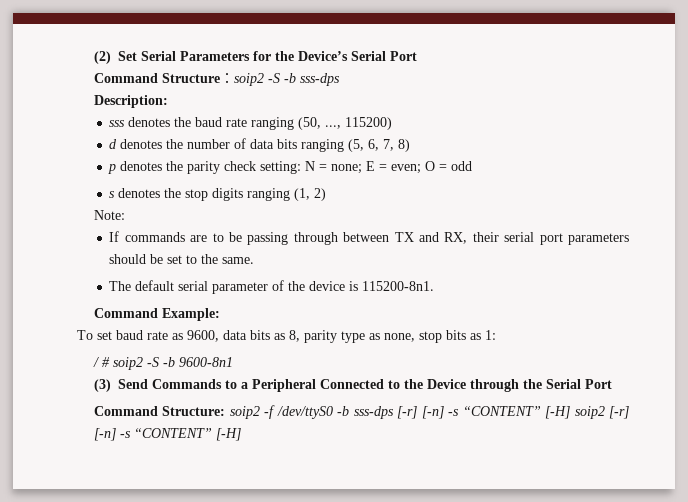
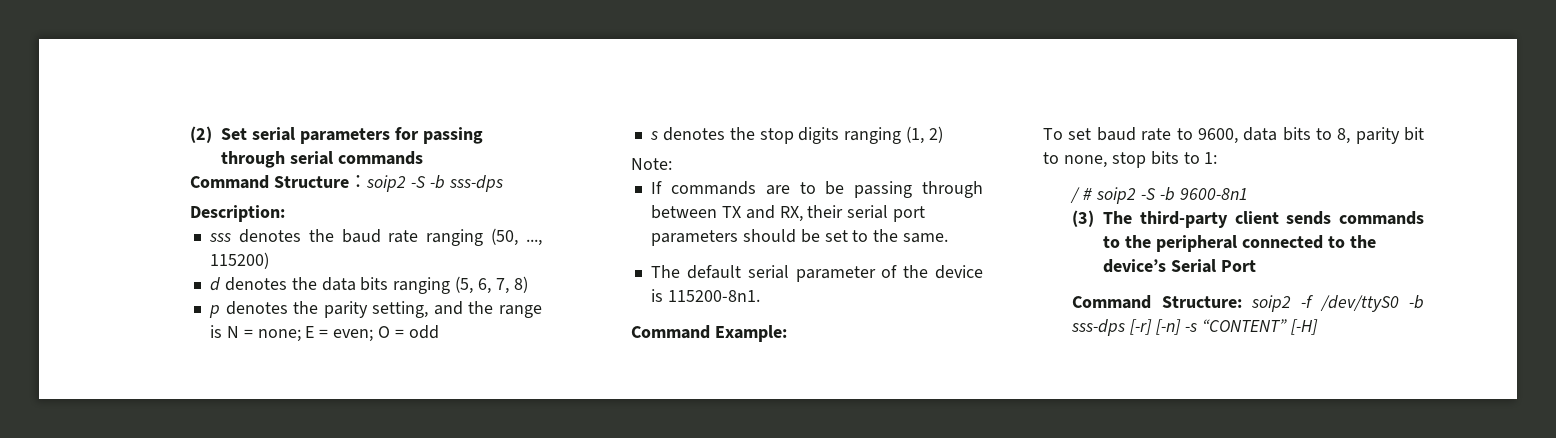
- (2) Set Serial Parameters for the Device’s Serial Port
+ (2) Set serial parameters for passing through serial commands
- d denotes the number of data bits ranging (5, 6, 7, 8)
+ d denotes the data bits ranging (5, 6, 7, 8)
- p denotes the parity check setting: N = none; E = even; O = odd
+ p denotes the parity setting, and the range is N = none; E = even; O = odd
- To set baud rate as 9600, data bits as 8, parity type as none, stop bits as 1:
+ To set baud rate to 9600, data bits to 8, parity bit to none, stop bits to 1:
- (3) Send Commands to a Peripheral Connected to the Device through the Serial Port
+ (3) The third-party client sends commands to the peripheral connected to the device’s Serial Port
- Command Structure: soip2 -f /dev/ttyS0 -b sss-dps [-r] [-n] -s “CONTENT” [-H] soip2 [-r] [-n] -s “CONTENT” [-H]
+ Command Structure: soip2 -f /dev/ttyS0 -b sss-dps [-r] [-n] -s “CONTENT” [-H]

